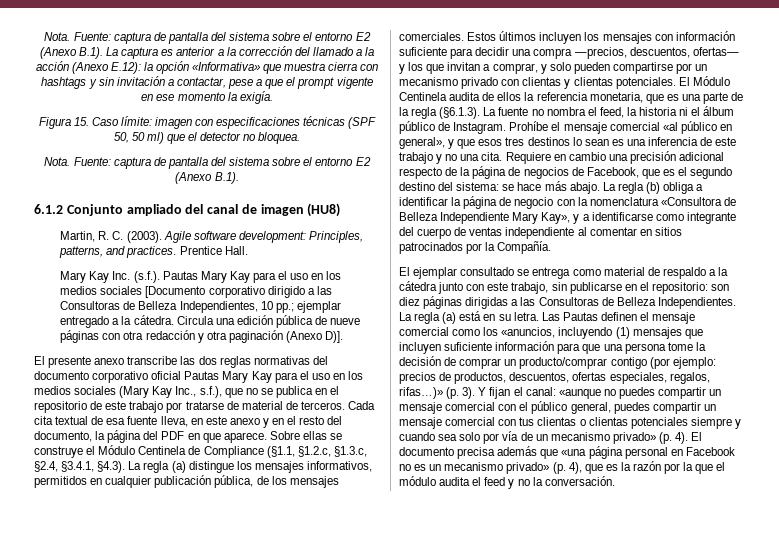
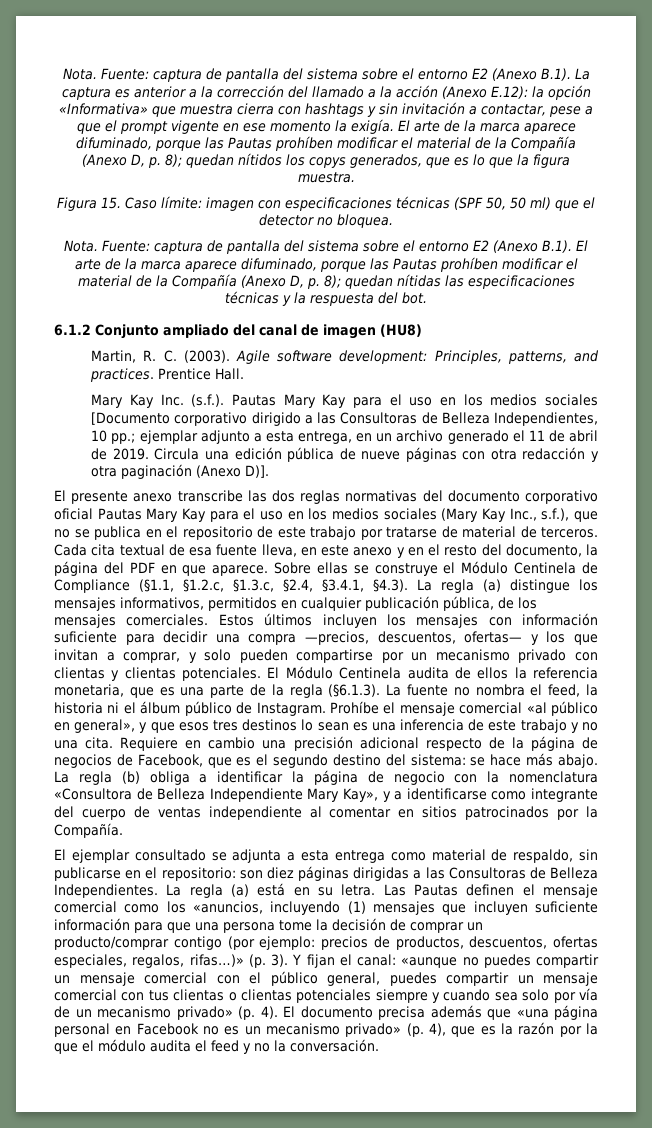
+ El arte de la marca aparece difuminado, porque las Pautas prohíben modificar el material de la Compañía (Anexo D, p. 8); quedan nítidos los copys generados, que es lo que la figura muestra.
  Figura 15. Caso límite: imagen con especificaciones técnicas (SPF 50, 50 ml) que el detector no bloquea.
- Nota. Fuente: captura de pantalla del sistema sobre el entorno E2 (Anexo B.1).
+ Nota. Fuente: captura de pantalla del sistema sobre el entorno E2 (Anexo B.1). El arte de la marca aparece difuminado, porque las Pautas prohíben modificar el material de la Compañía (Anexo D, p. 8); quedan nítidas las especificaciones técnicas y la respuesta del bot.
- Mary Kay Inc. (s.f.). Pautas Mary Kay para el uso en los medios sociales [Documento corporativo dirigido a las Consultoras de Belleza Independientes, 10 pp.; ejemplar entregado a la cátedra.
+ Mary Kay Inc. (s.f.). Pautas Mary Kay para el uso en los medios sociales [Documento corporativo dirigido a las Consultoras de Belleza Independientes, 10 pp.; ejemplar adjunto a esta entrega, en un archivo generado el 11 de abril de 2019.
- El ejemplar consultado se entrega como material de respaldo a la cátedra junto con este trabajo, sin publicarse en el repositorio: son diez páginas dirigidas a las Consultoras de Belleza Independientes.
+ El ejemplar consultado se adjunta a esta entrega como material de respaldo, sin publicarse en el repositorio: son diez páginas dirigidas a las Consultoras de Belleza Independientes.

